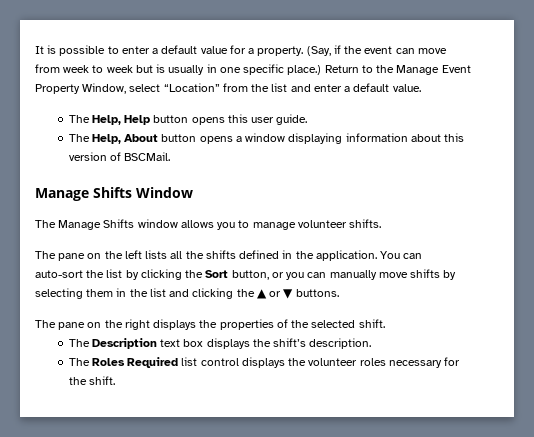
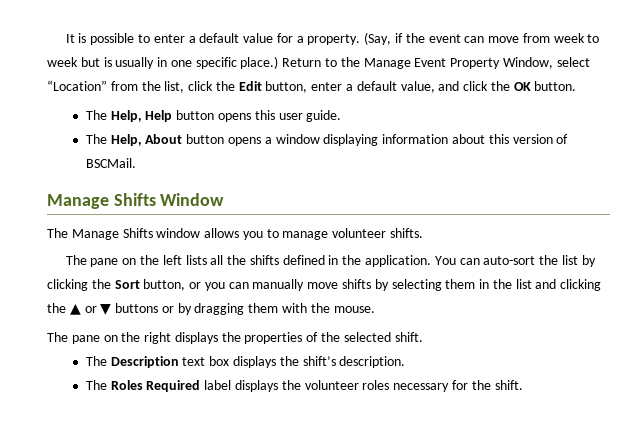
- Return to the Manage Event Property Window, select “Location” from the list and enter a default value.
+ Return to the Manage Event Property Window, select “Location” from the list, click the Edit button, enter a default value, and click the OK button.
- You can auto-sort the list by clicking the Sort button, or you can manually move shifts by selecting them in the list and clicking the ▲ or ▼ buttons.
+ You can auto-sort the list by clicking the Sort button, or you can manually move shifts by selecting them in the list and clicking the ▲ or ▼ buttons or by dragging them with the mouse.
- The Roles Required list control displays the volunteer roles necessary for the shift.
+ The Roles Required label displays the volunteer roles necessary for the shift.

